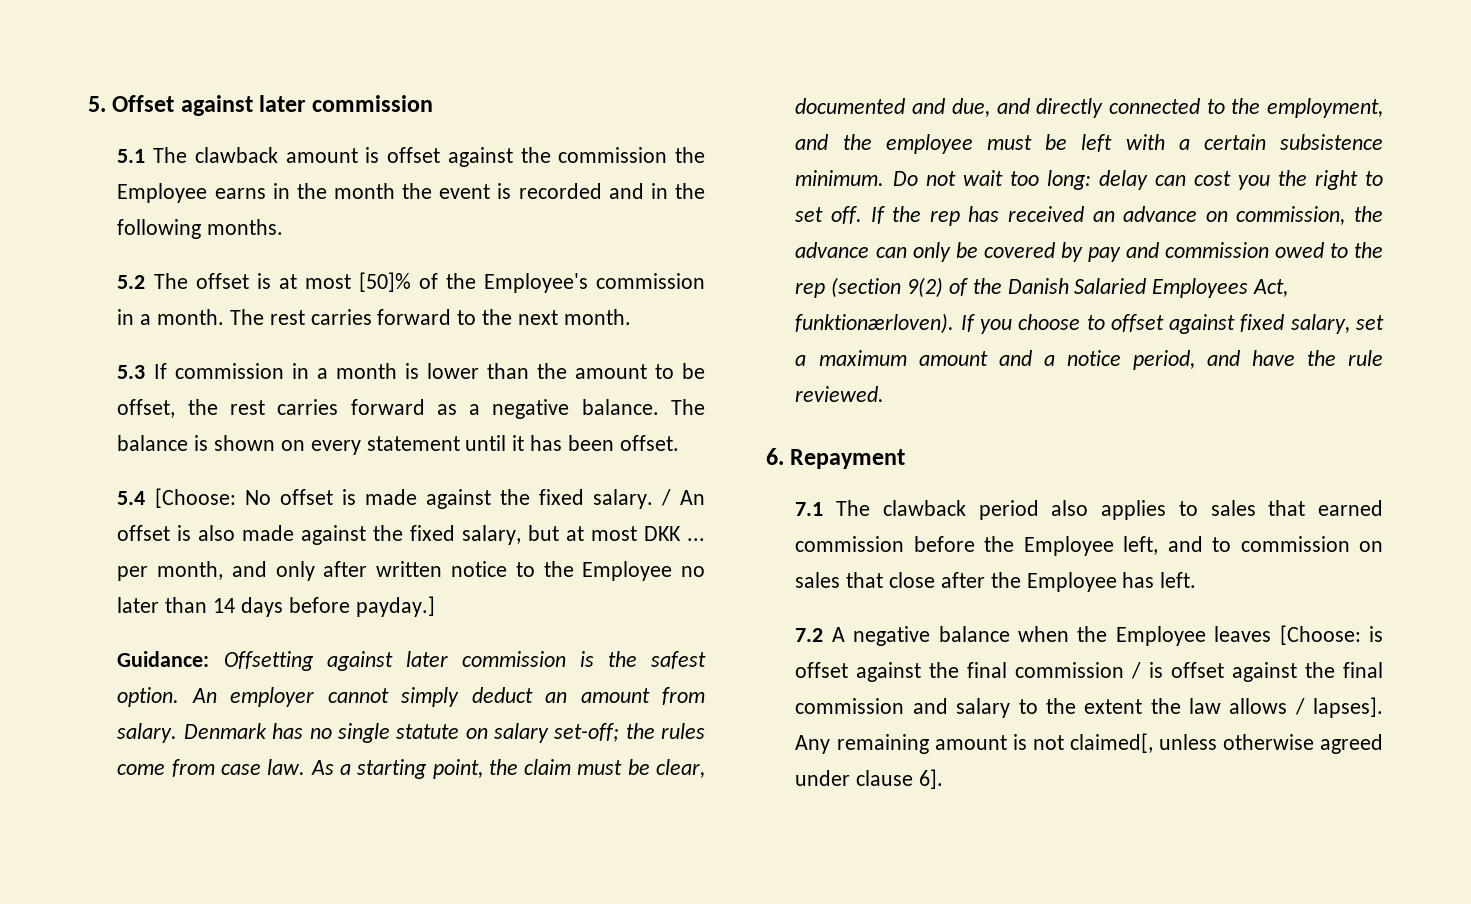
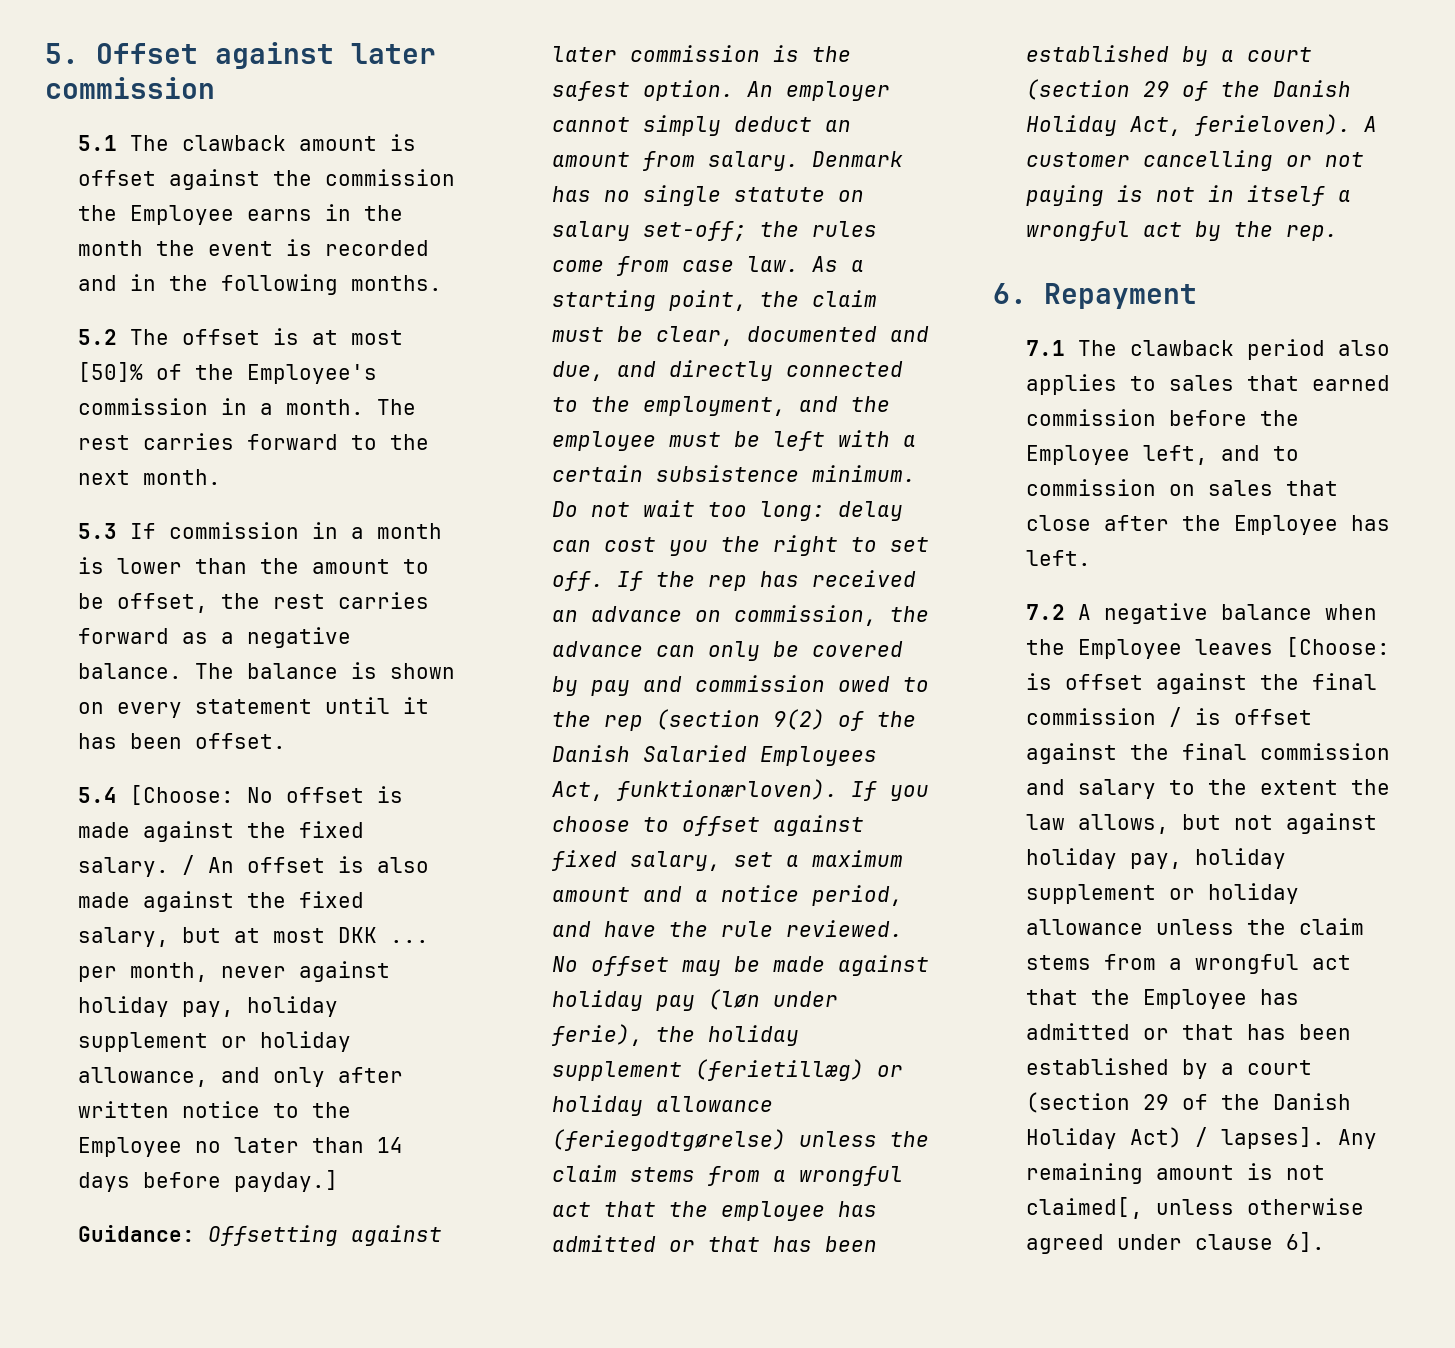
- / An offset is also made against the fixed salary, but at most DKK ... per month, and only after written notice to the Employee no later than 14 days before payday.]
+ / An offset is also made against the fixed salary, but at most DKK ... per month, never against holiday pay, holiday supplement or holiday allowance, and only after written notice to the Employee no later than 14 days before payday.]
+ No offset may be made against holiday pay (løn under ferie), the holiday supplement (ferietillæg) or holiday allowance (feriegodtgørelse) unless the claim stems from a wrongful act that the employee has admitted or that has been established by a court (section 29 of the Danish Holiday Act, ferieloven). A customer cancelling or not paying is not in itself a wrongful act by the rep.
- 7.2 A negative balance when the Employee leaves [Choose: is offset against the final commission / is offset against the final commission and salary to the extent the law allows / lapses].
+ 7.2 A negative balance when the Employee leaves [Choose: is offset against the final commission / is offset against the final commission and salary to the extent the law allows, but not against holiday pay, holiday supplement or holiday allowance unless the claim stems from a wrongful act that the Employee has admitted or that has been established by a court (section 29 of the Danish Holiday Act) / lapses].

